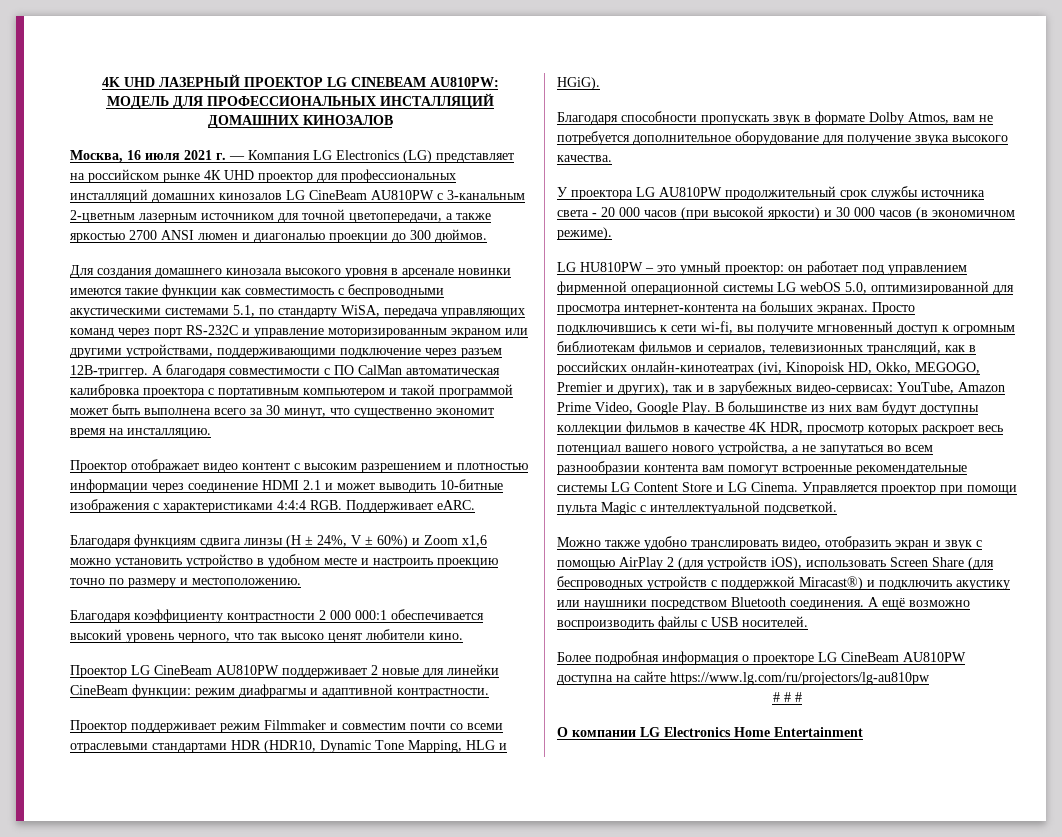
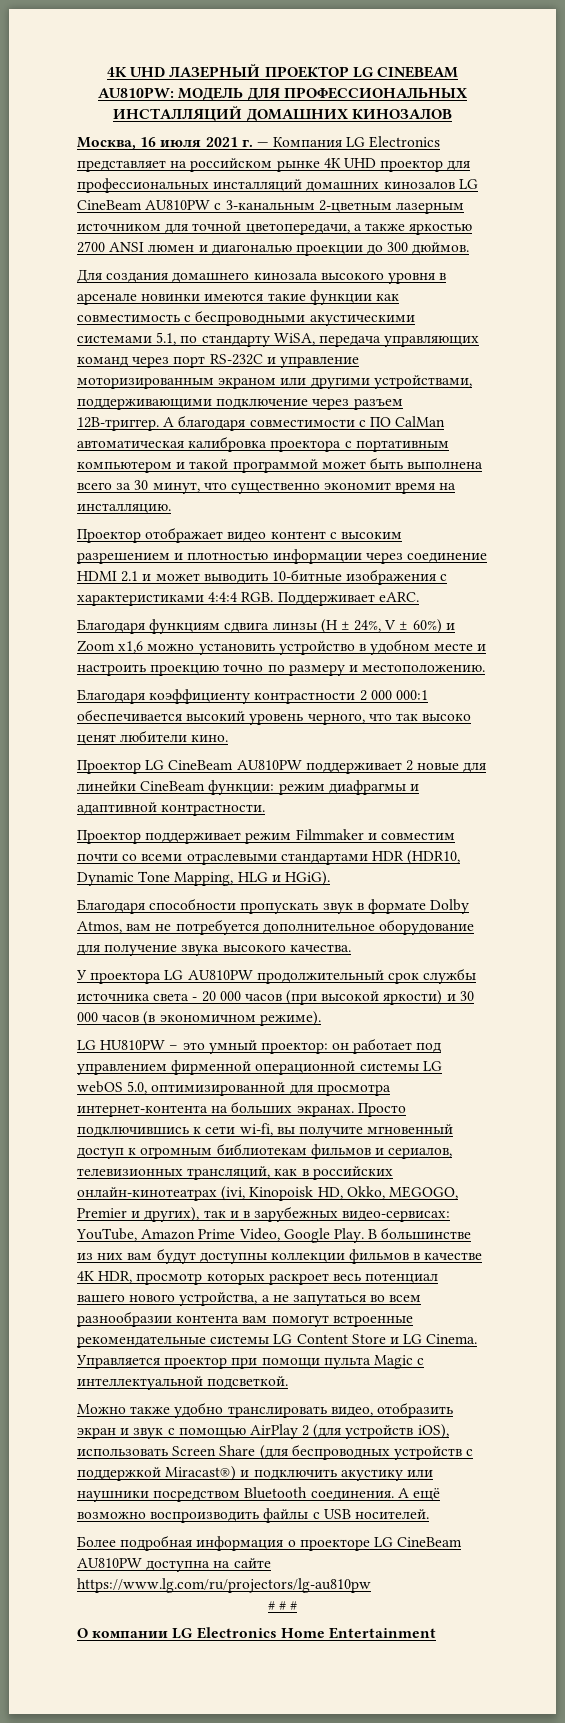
- Москва, 16 июля 2021 г. — Компания LG Electronics (LG) представляет на российском рынке 4К UHD проектор для профессиональных инсталляций домашних кинозалов LG CineBeam AU810PW с 3-канальным 2-цветным лазерным источником для точной цветопередачи, а также яркостью 2700 ANSI люмен и диагональю проекции до 300 дюймов.
+ Москва, 16 июля 2021 г. — Компания LG Electronics представляет на российском рынке 4К UHD проектор для профессиональных инсталляций домашних кинозалов LG CineBeam AU810PW с 3-канальным 2-цветным лазерным источником для точной цветопередачи, а также яркостью 2700 ANSI люмен и диагональю проекции до 300 дюймов.

